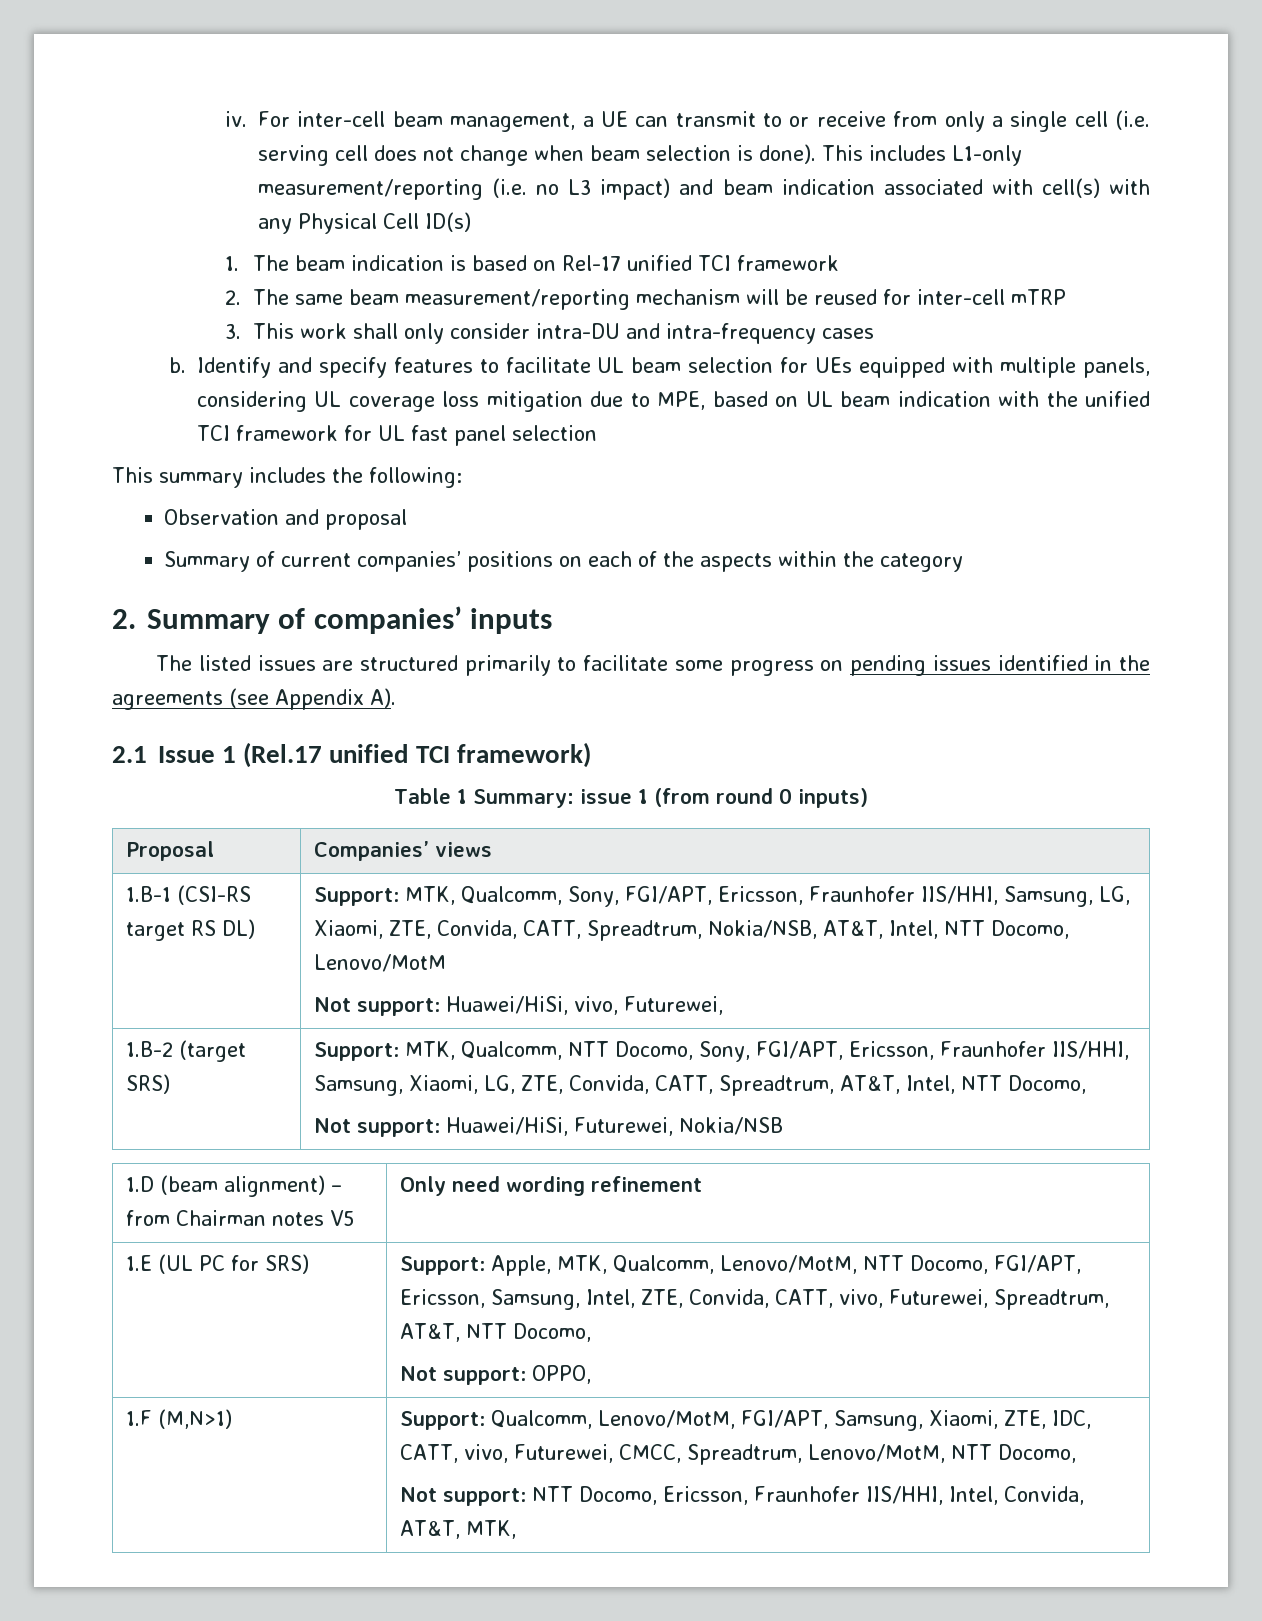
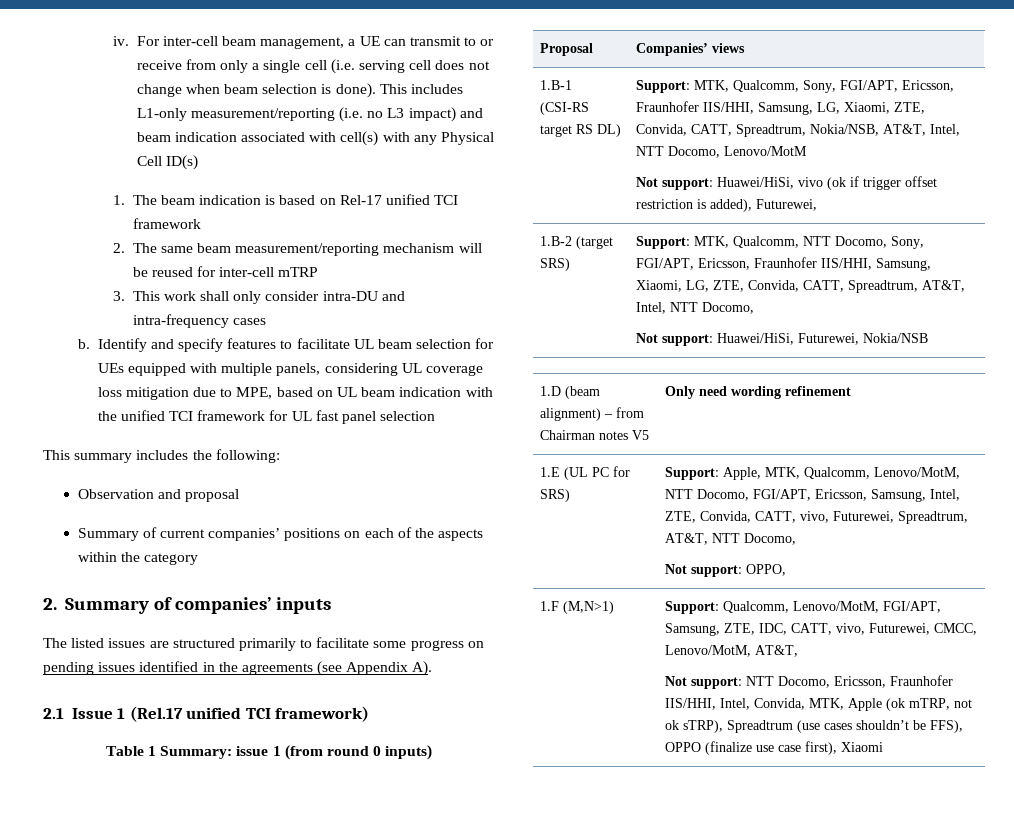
  1.B-1 (CSI-RS target RS DL) | Support: MTK, Qualcomm, Sony, FGI/APT, Ericsson, Fraunhofer IIS/HHI, Samsung, LG, Xiaomi, ZTE, Convida, CATT, Spreadtrum, Nokia/NSB, AT&T, Intel, NTT Docomo, Lenovo/MotM
- Not support: Huawei/HiSi, vivo, Futurewei,
+ Not support: Huawei/HiSi, vivo (ok if trigger offset restriction is added), Futurewei,
- Support: Qualcomm, Lenovo/MotM, FGI/APT, Samsung, Xiaomi, ZTE, IDC, CATT, vivo, Futurewei, CMCC, Spreadtrum, Lenovo/MotM, NTT Docomo,
+ Support: Qualcomm, Lenovo/MotM, FGI/APT, Samsung, ZTE, IDC, CATT, vivo, Futurewei, CMCC, Lenovo/MotM, AT&T,
- Not support: NTT Docomo, Ericsson, Fraunhofer IIS/HHI, Intel, Convida, AT&T, MTK,
+ Not support: NTT Docomo, Ericsson, Fraunhofer IIS/HHI, Intel, Convida, MTK, Apple (ok mTRP, not ok sTRP), Spreadtrum (use cases shouldn’t be FFS), OPPO (finalize use case first), Xiaomi

